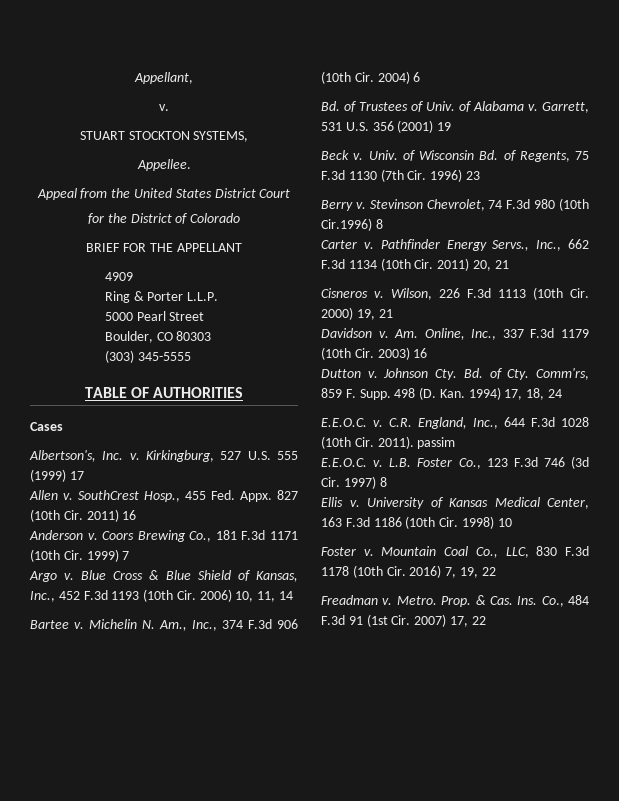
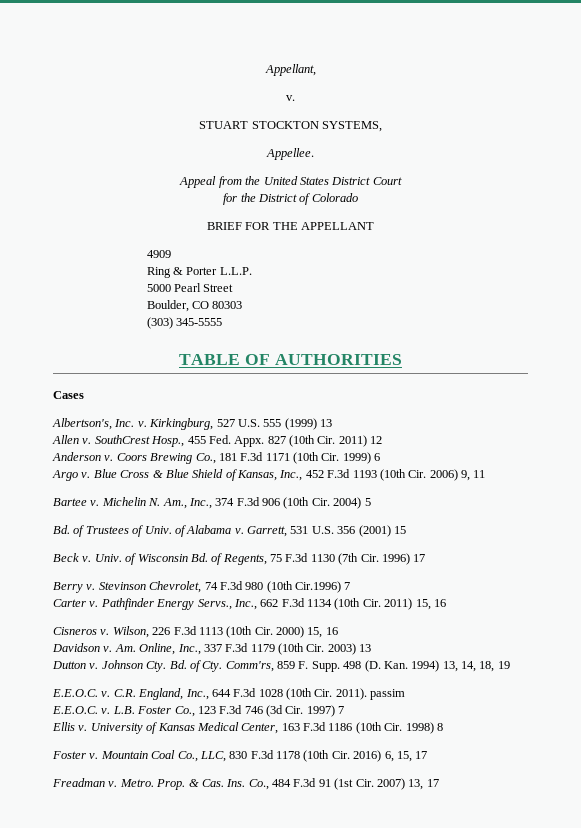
- Kirkingburg, 527 U.S. 555 (1999) 17
+ Kirkingburg, 527 U.S. 555 (1999) 13
- 827 (10th Cir. 2011) 16
+ 827 (10th Cir. 2011) 12
- Coors Brewing Co., 181 F.3d 1171 (10th Cir. 1999) 7
+ Coors Brewing Co., 181 F.3d 1171 (10th Cir. 1999) 6
- Blue Cross & Blue Shield of Kansas, Inc., 452 F.3d 1193 (10th Cir. 2006) 10, 11, 14
+ Blue Cross & Blue Shield of Kansas, Inc., 452 F.3d 1193 (10th Cir. 2006) 9, 11
- Michelin N. Am., Inc., 374 F.3d 906 (10th Cir. 2004) 6
+ Michelin N. Am., Inc., 374 F.3d 906 (10th Cir. 2004) 5
- Garrett, 531 U.S. 356 (2001) 19
+ Garrett, 531 U.S. 356 (2001) 15
- Univ. of Wisconsin Bd. of Regents, 75 F.3d 1130 (7th Cir. 1996) 23
+ Univ. of Wisconsin Bd. of Regents, 75 F.3d 1130 (7th Cir. 1996) 17
- Stevinson Chevrolet, 74 F.3d 980 (10th Cir.1996) 8
+ Stevinson Chevrolet, 74 F.3d 980 (10th Cir.1996) 7
- Pathfinder Energy Servs., Inc., 662 F.3d 1134 (10th Cir. 2011) 20, 21
+ Pathfinder Energy Servs., Inc., 662 F.3d 1134 (10th Cir. 2011) 15, 16
- Wilson, 226 F.3d 1113 (10th Cir. 2000) 19, 21
+ Wilson, 226 F.3d 1113 (10th Cir. 2000) 15, 16
- Am. Online, Inc., 337 F.3d 1179 (10th Cir. 2003) 16
+ Am. Online, Inc., 337 F.3d 1179 (10th Cir. 2003) 13
- 498 (D. Kan. 1994) 17, 18, 24
+ 498 (D. Kan. 1994) 13, 14, 18, 19
- L.B. Foster Co., 123 F.3d 746 (3d Cir. 1997) 8
+ L.B. Foster Co., 123 F.3d 746 (3d Cir. 1997) 7
- University of Kansas Medical Center, 163 F.3d 1186 (10th Cir. 1998) 10
+ University of Kansas Medical Center, 163 F.3d 1186 (10th Cir. 1998) 8
- Mountain Coal Co., LLC, 830 F.3d 1178 (10th Cir. 2016) 7, 19, 22
+ Mountain Coal Co., LLC, 830 F.3d 1178 (10th Cir. 2016) 6, 15, 17
- & Cas. Ins. Co., 484 F.3d 91 (1st Cir. 2007) 17, 22
+ & Cas. Ins. Co., 484 F.3d 91 (1st Cir. 2007) 13, 17

